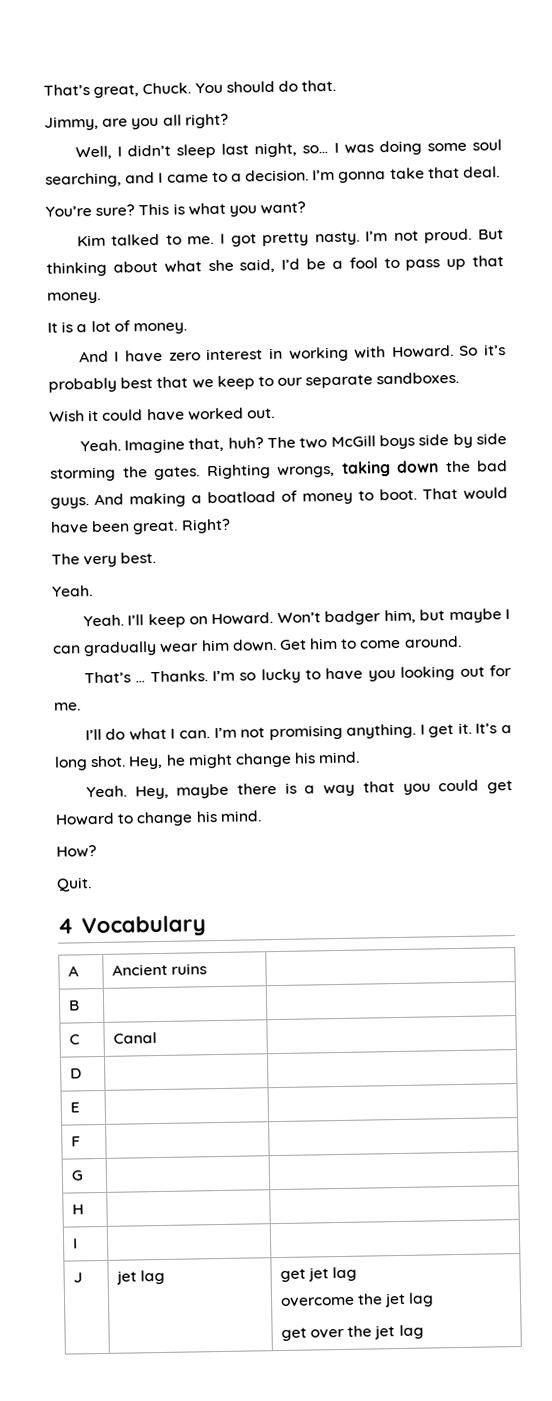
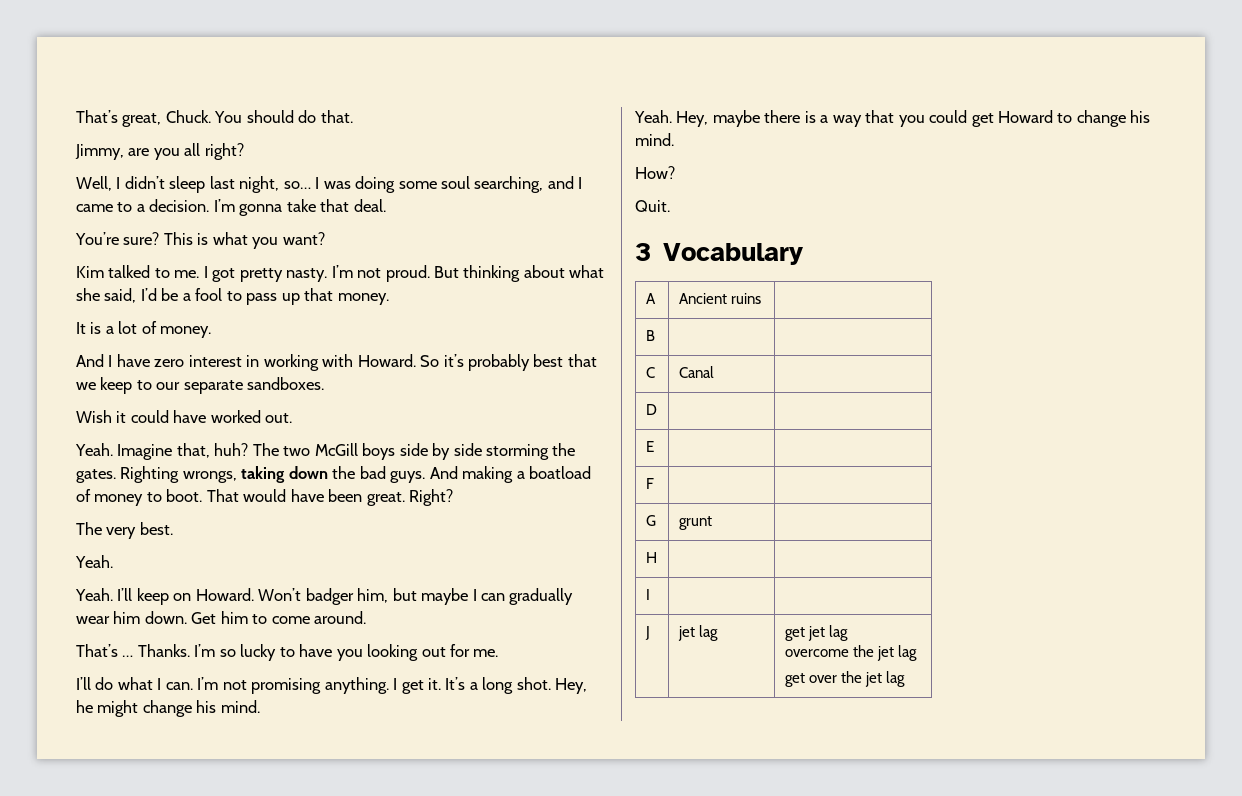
- 4 Vocabulary
+ 3 Vocabulary
- G | |
+ G | grunt |

